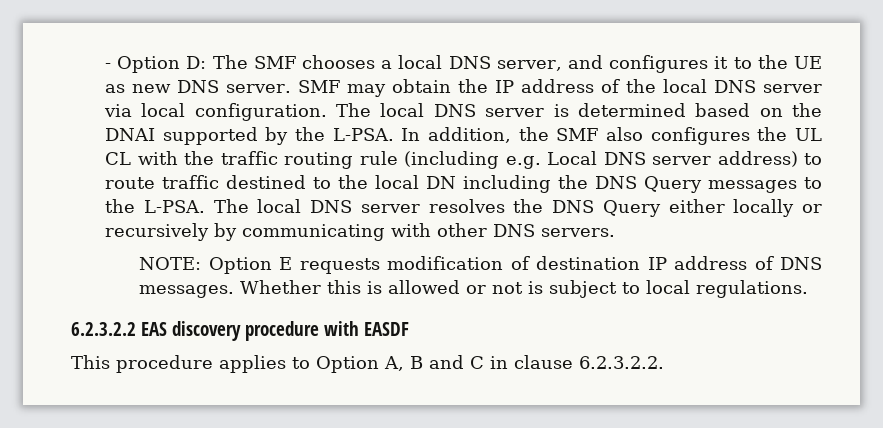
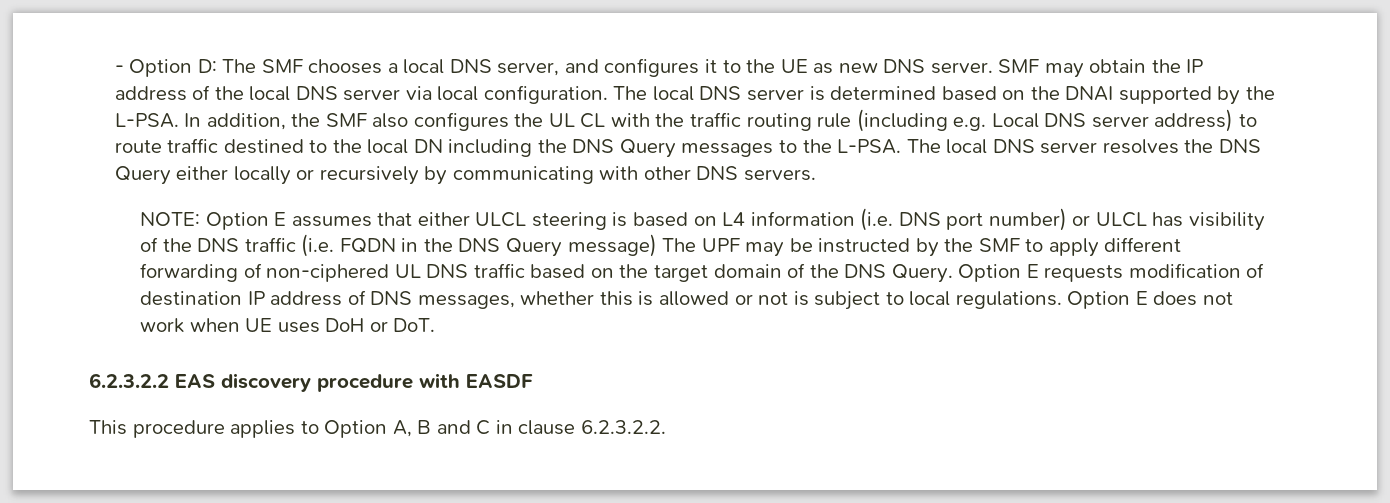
- NOTE: Option E requests modification of destination IP address of DNS messages. Whether this is allowed or not is subject to local regulations.
+ NOTE: Option E assumes that either ULCL steering is based on L4 information (i.e. DNS port number) or ULCL has visibility of the DNS traffic (i.e. FQDN in the DNS Query message) The UPF may be instructed by the SMF to apply different forwarding of non-ciphered UL DNS traffic based on the target domain of the DNS Query. Option E requests modification of destination IP address of DNS messages, whether this is allowed or not is subject to local regulations. Option E does not work when UE uses DoH or DoT.

